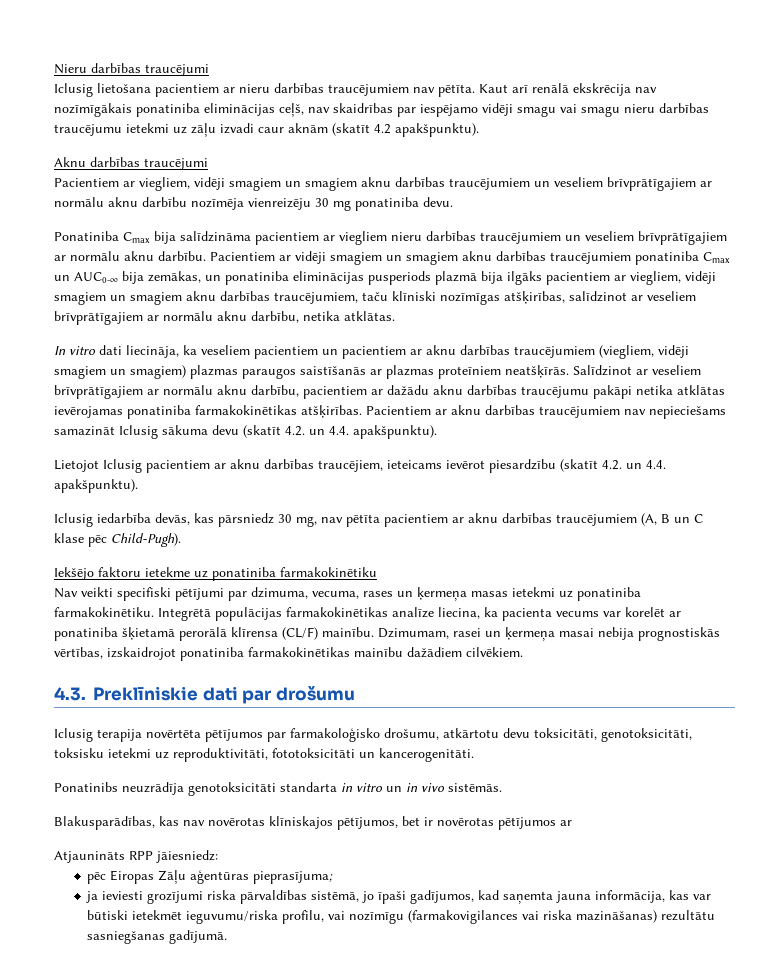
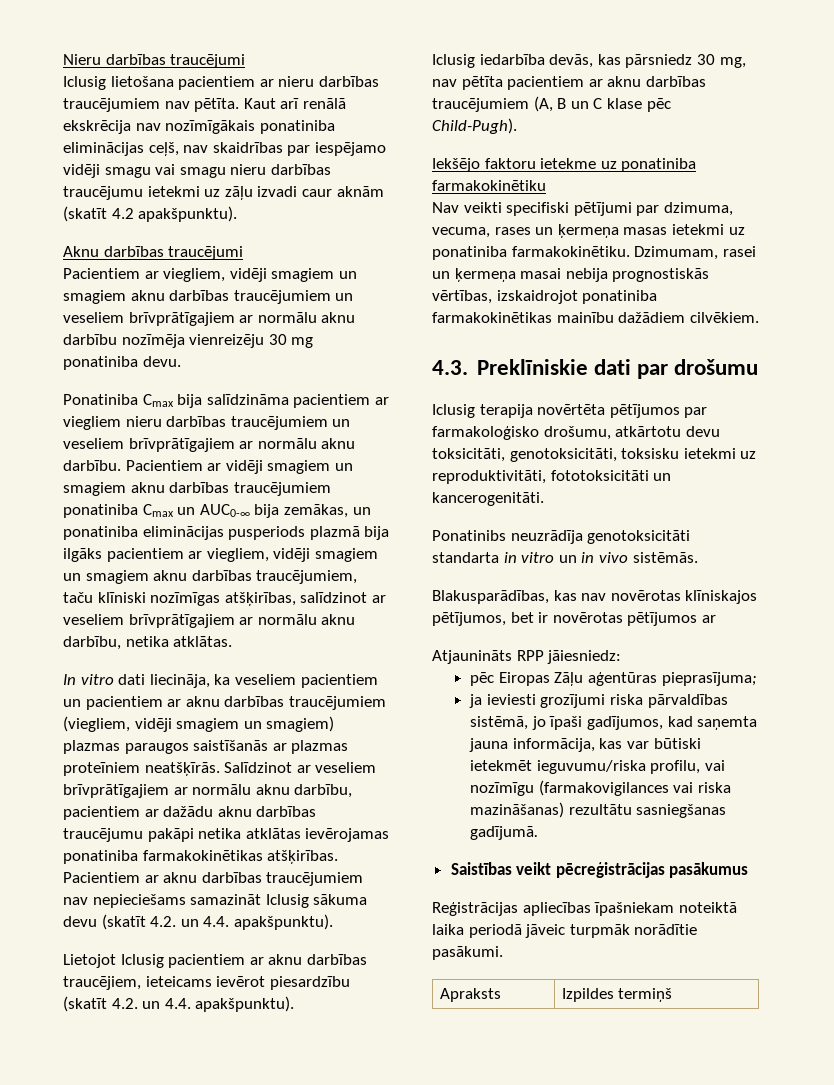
- Integrētā populācijas farmakokinētikas analīze liecina, ka pacienta vecums var korelēt ar ponatiniba šķietamā perorālā klīrensa (CL/F) mainību.
+ Saistības veikt pēcreģistrācijas pasākumus
+ Reģistrācijas apliecības īpašniekam noteiktā laika periodā jāveic turpmāk norādītie pasākumi.
+ Apraksts | Izpildes termiņš

